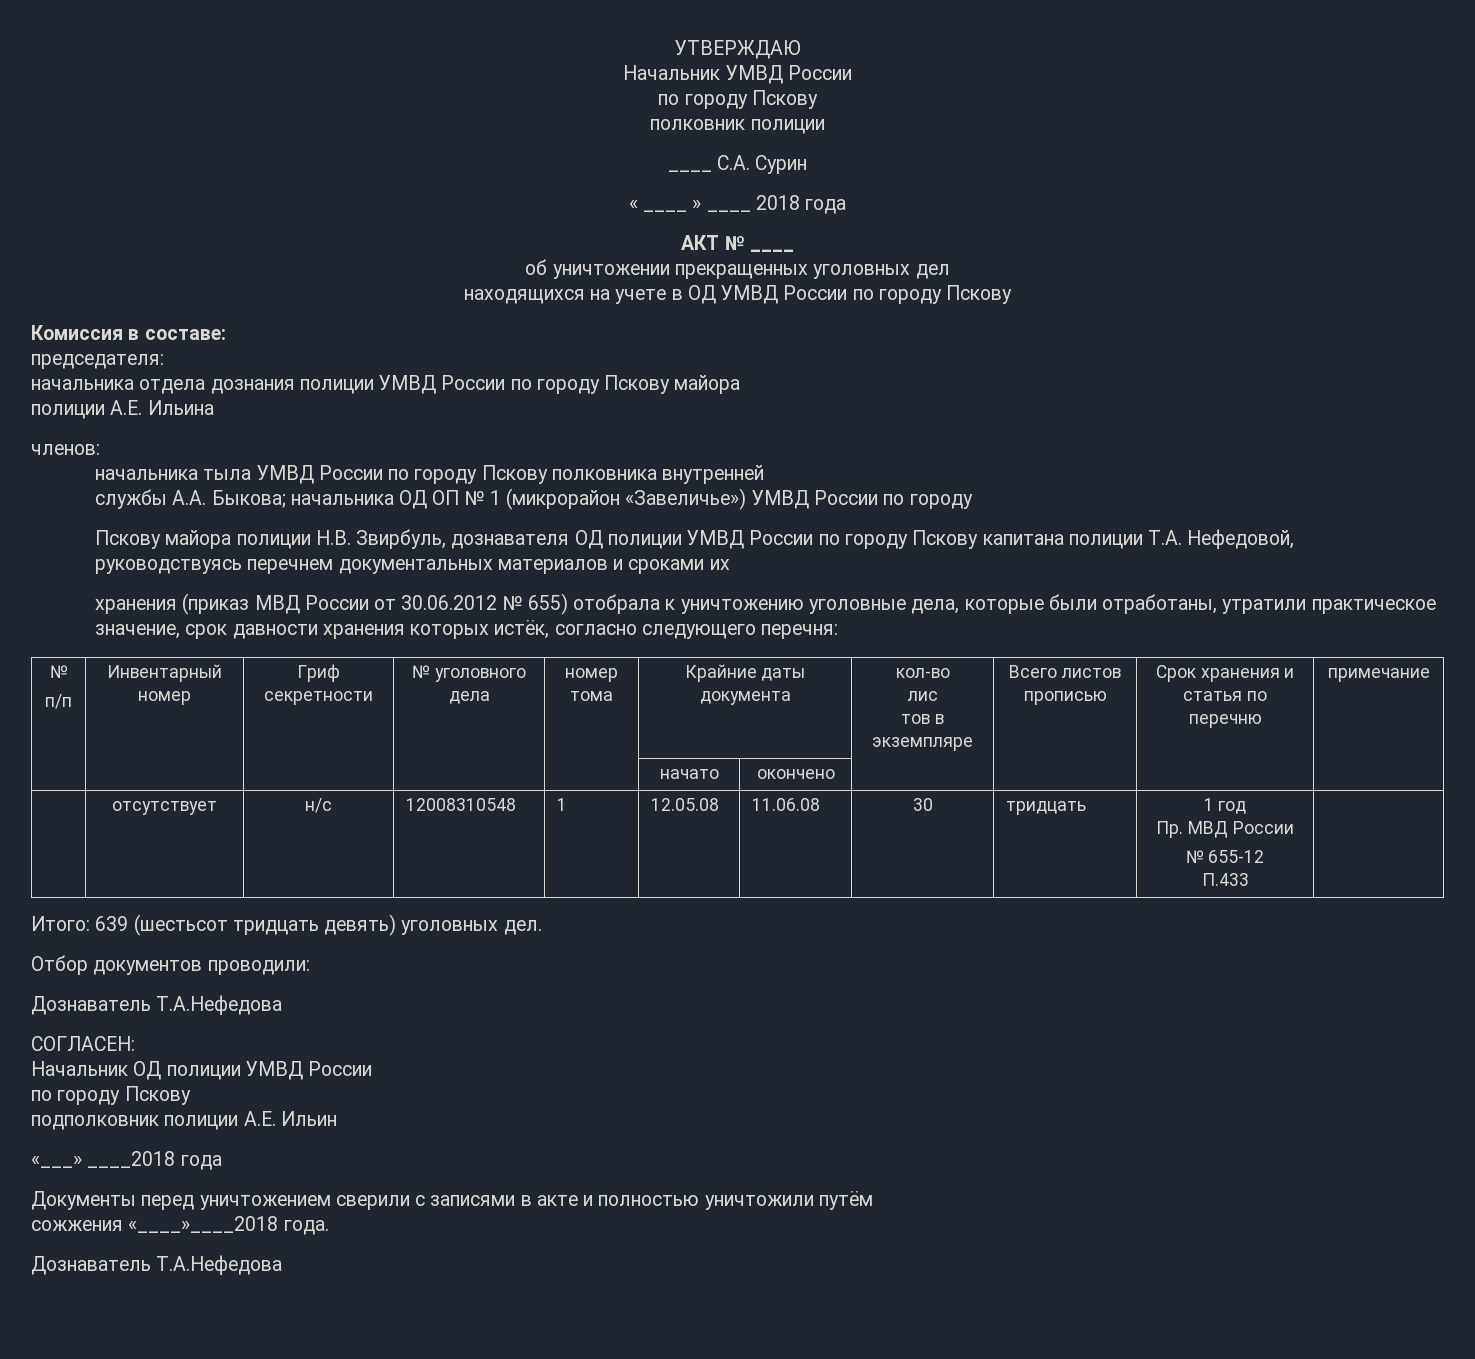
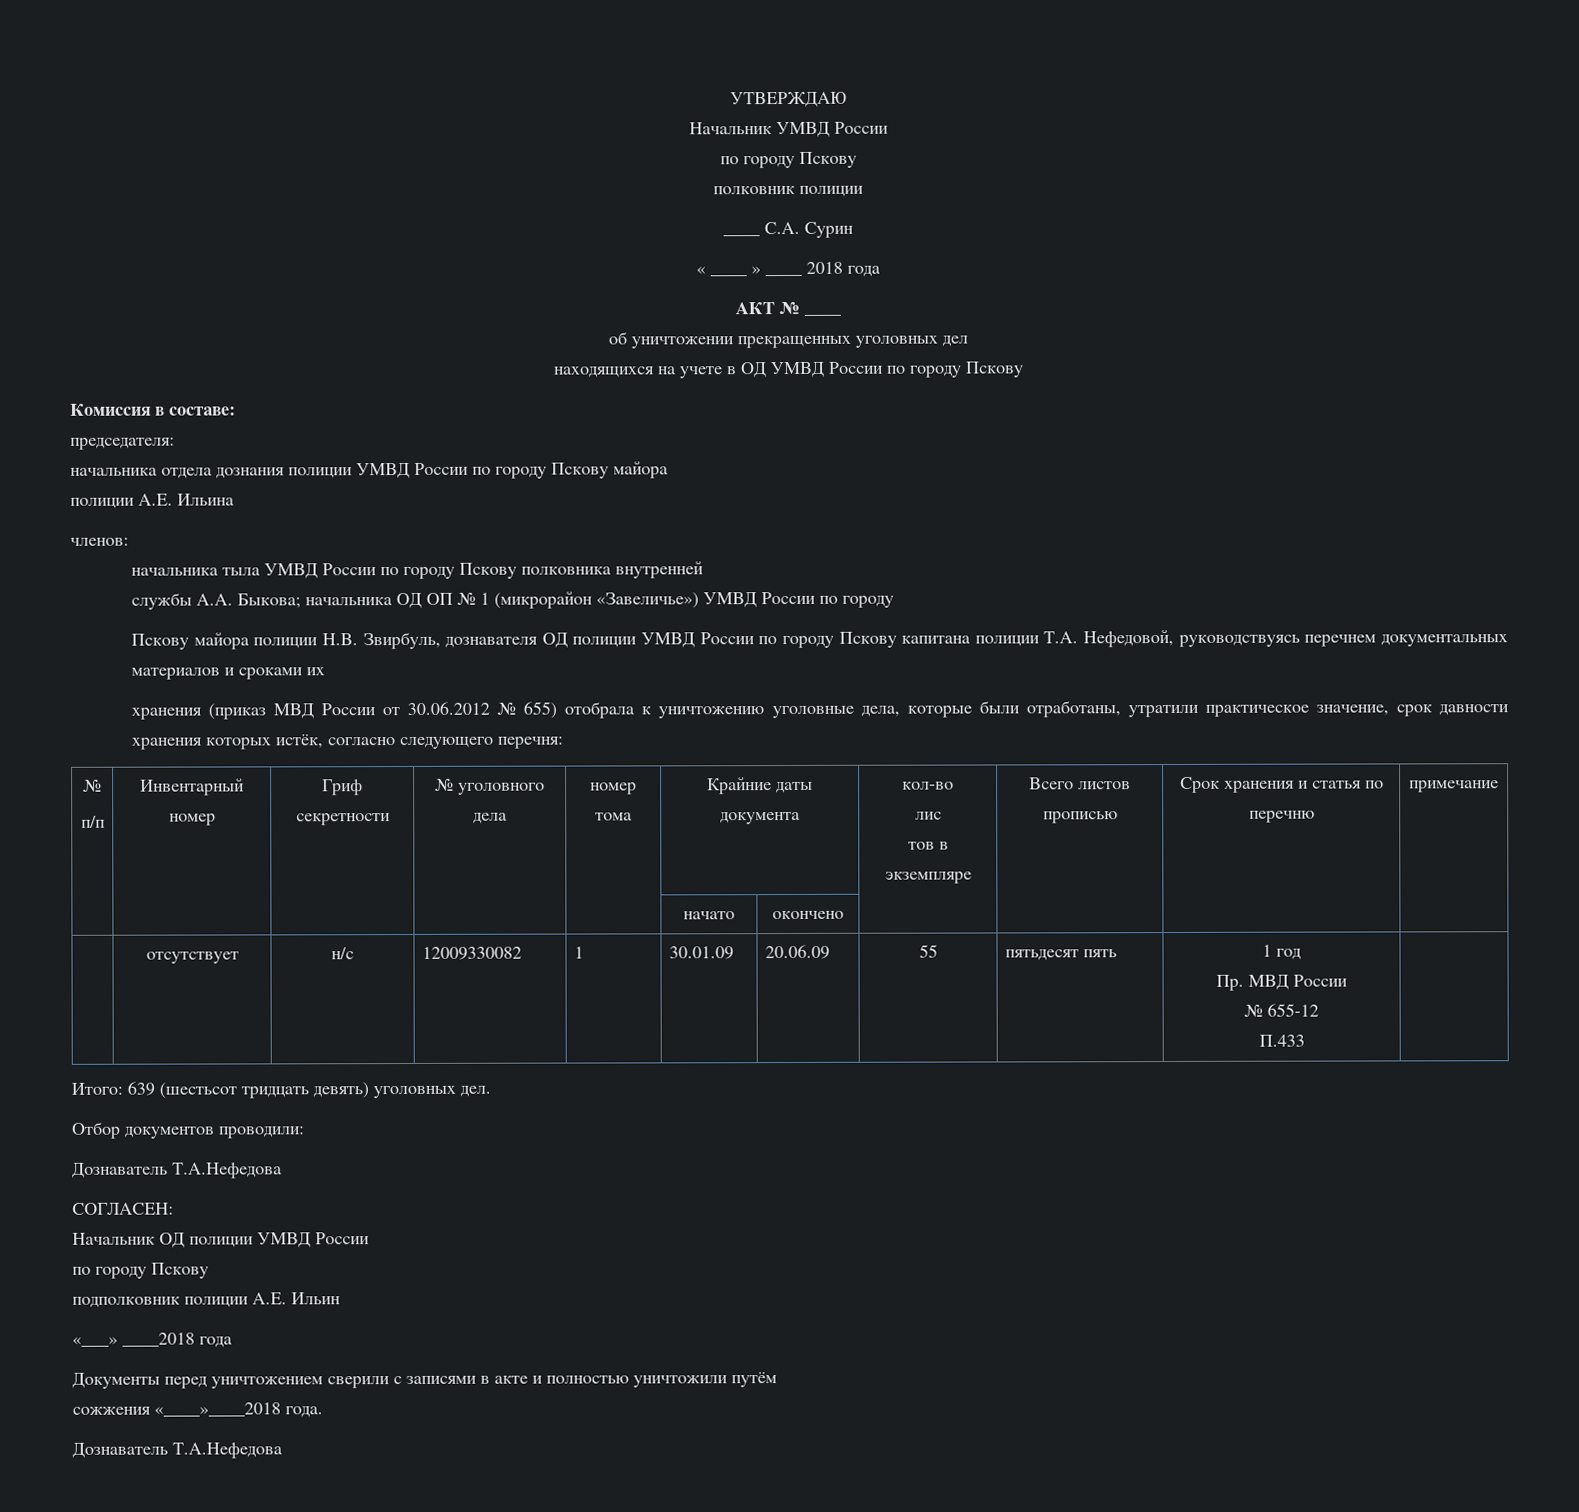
- | отсутствует | н/с | 12008310548 | 1 | 12.05.08 | 11.06.08 | 30 | тридцать | 1 год
+ | отсутствует | н/с | 12009330082 | 1 | 30.01.09 | 20.06.09 | 55 | пятьдесят пять | 1 год

